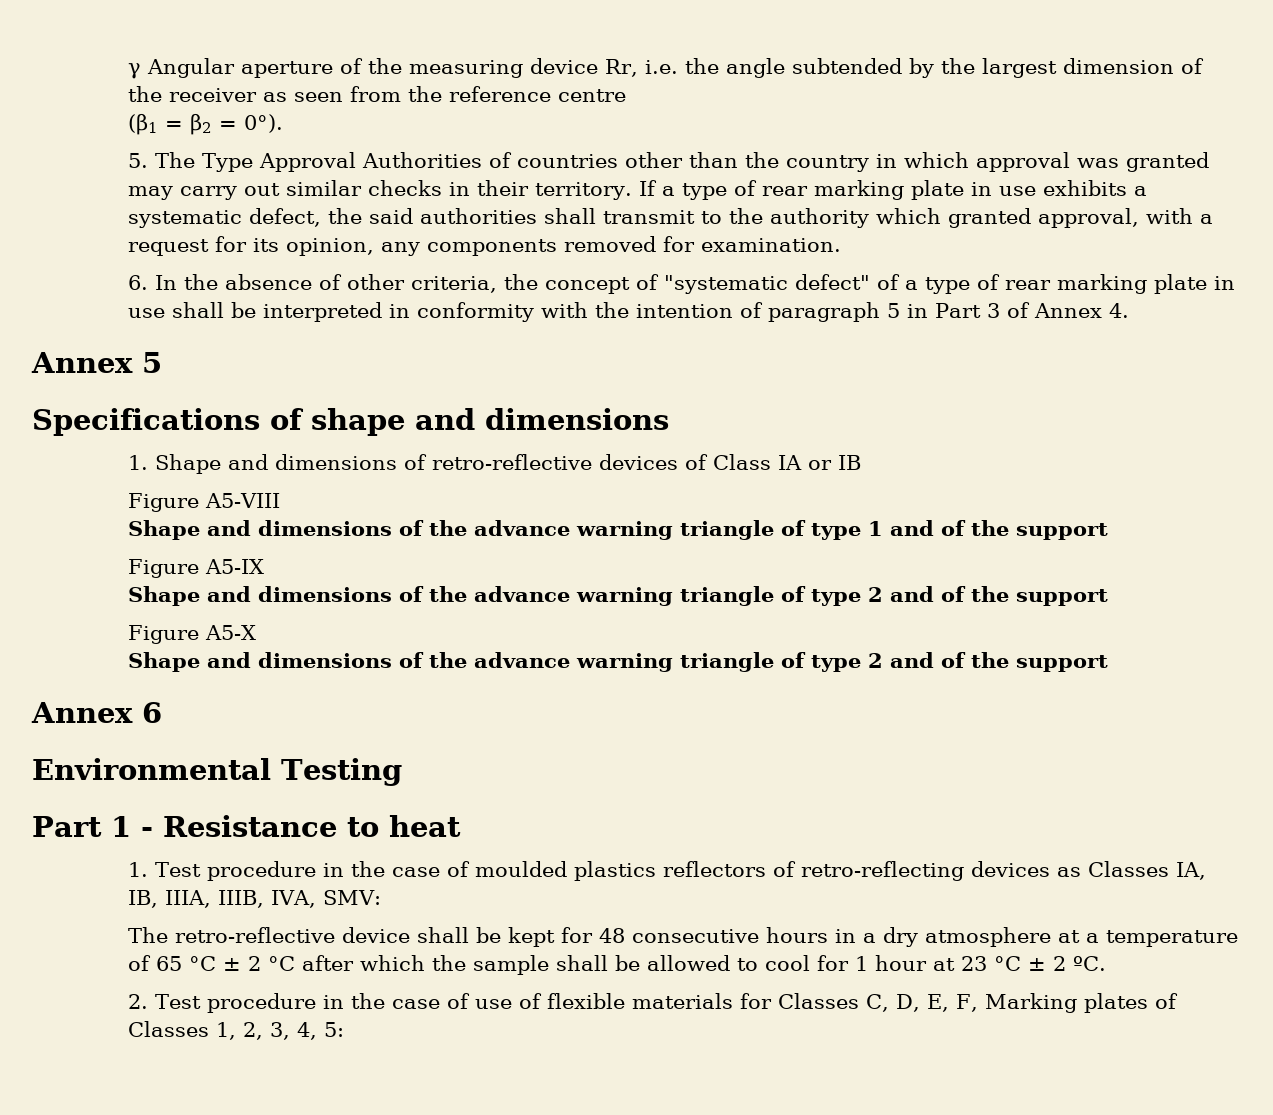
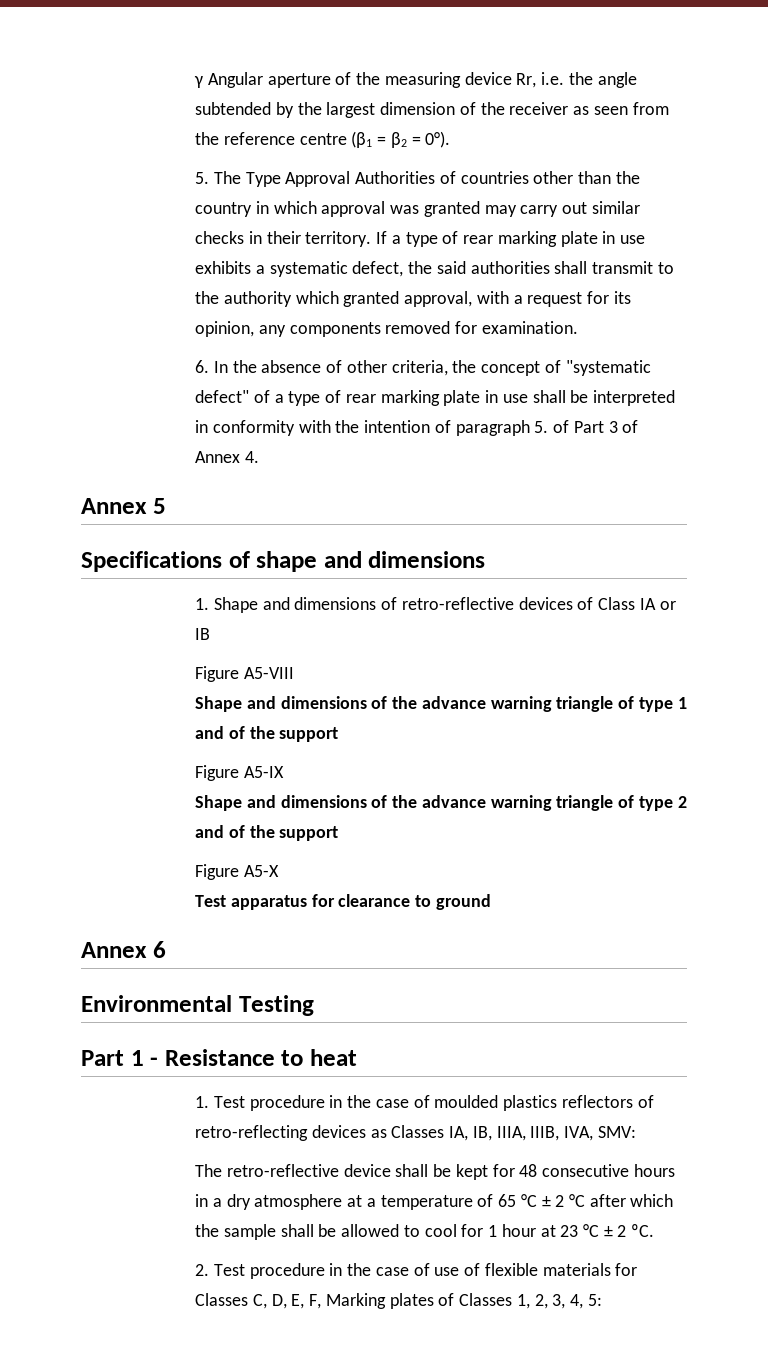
- γ Angular aperture of the measuring device Rr, i.e. the angle subtended by the largest dimension of the receiver as seen from the reference centre
- (β1 = β2 = 0°).
+ γ Angular aperture of the measuring device Rr, i.e. the angle subtended by the largest dimension of the receiver as seen from the reference centre (β1 = β2 = 0°).
- 6. In the absence of other criteria, the concept of "systematic defect" of a type of rear marking plate in use shall be interpreted in conformity with the intention of paragraph 5 in Part 3 of Annex 4.
+ 6. In the absence of other criteria, the concept of "systematic defect" of a type of rear marking plate in use shall be interpreted in conformity with the intention of paragraph 5. of Part 3 of Annex 4.
  Figure A5-X
- Shape and dimensions of the advance warning triangle of type 2 and of the support
+ Test apparatus for clearance to ground

